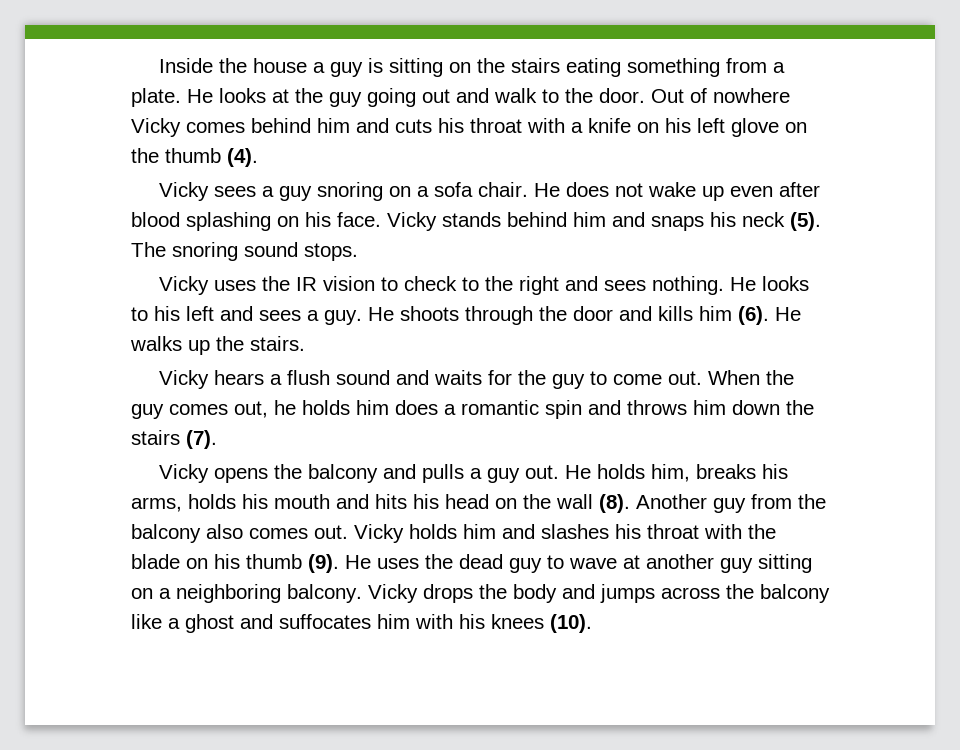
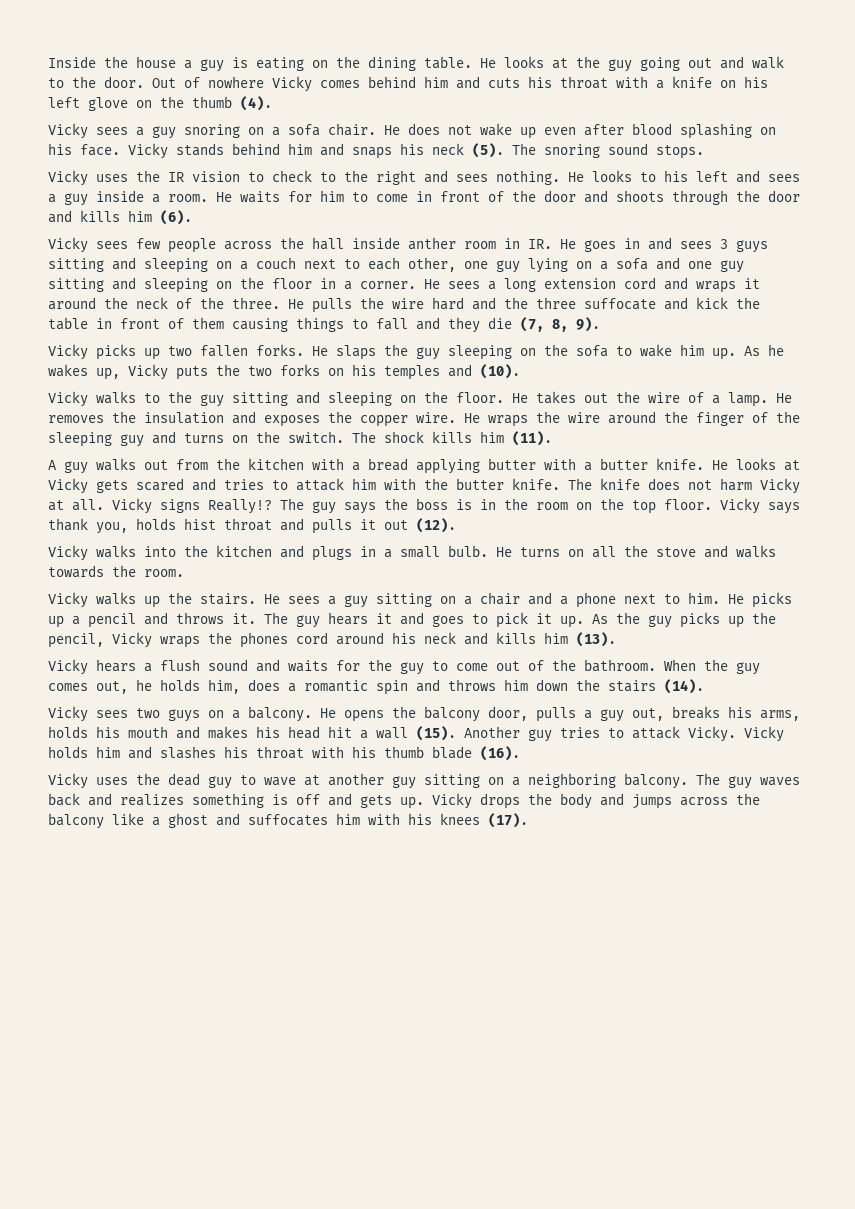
- Inside the house a guy is sitting on the stairs eating something from a plate.
+ Inside the house a guy is eating on the dining table.
- He looks to his left and sees a guy. He shoots through the door and kills him (6). He walks up the stairs.
+ He looks to his left and sees a guy inside a room. He waits for him to come in front of the door and shoots through the door and kills him (6).
+ Vicky sees few people across the hall inside anther room in IR. He goes in and sees 3 guys sitting and sleeping on a couch next to each other, one guy lying on a sofa and one guy sitting and sleeping on the floor in a corner. He sees a long extension cord and wraps it around the neck of the three. He pulls the wire hard and the three suffocate and kick the table in front of them causing things to fall and they die (7, 8, 9).
+ Vicky picks up two fallen forks. He slaps the guy sleeping on the sofa to wake him up. As he wakes up, Vicky puts the two forks on his temples and (10).
+ Vicky walks to the guy sitting and sleeping on the floor. He takes out the wire of a lamp. He removes the insulation and exposes the copper wire. He wraps the wire around the finger of the sleeping guy and turns on the switch. The shock kills him (11).
+ A guy walks out from the kitchen with a bread applying butter with a butter knife. He looks at Vicky gets scared and tries to attack him with the butter knife. The knife does not harm Vicky at all. Vicky signs Really!? The guy says the boss is in the room on the top floor. Vicky says thank you, holds hist throat and pulls it out (12).
+ Vicky walks into the kitchen and plugs in a small bulb. He turns on all the stove and walks towards the room.
+ Vicky walks up the stairs. He sees a guy sitting on a chair and a phone next to him. He picks up a pencil and throws it. The guy hears it and goes to pick it up. As the guy picks up the pencil, Vicky wraps the phones cord around his neck and kills him (13).
- Vicky hears a flush sound and waits for the guy to come out.
+ Vicky hears a flush sound and waits for the guy to come out of the bathroom.
- When the guy comes out, he holds him does a romantic spin and throws him down the stairs (7).
- Vicky opens the balcony and pulls a guy out. He holds him, breaks his arms, holds his mouth and hits his head on the wall (8). Another guy from the balcony also comes out.
+ When the guy comes out, he holds him, does a romantic spin and throws him down the stairs (14).
+ Vicky sees two guys on a balcony. He opens the balcony door, pulls a guy out, breaks his arms, holds his mouth and makes his head hit a wall (15). Another guy tries to attack Vicky.
- Vicky holds him and slashes his throat with the blade on his thumb (9). He uses the dead guy to wave at another guy sitting on a neighboring balcony.
+ Vicky holds him and slashes his throat with his thumb blade (16).
+ Vicky uses the dead guy to wave at another guy sitting on a neighboring balcony.
+ The guy waves back and realizes something is off and gets up.
- Vicky drops the body and jumps across the balcony like a ghost and suffocates him with his knees (10).
+ Vicky drops the body and jumps across the balcony like a ghost and suffocates him with his knees (17).

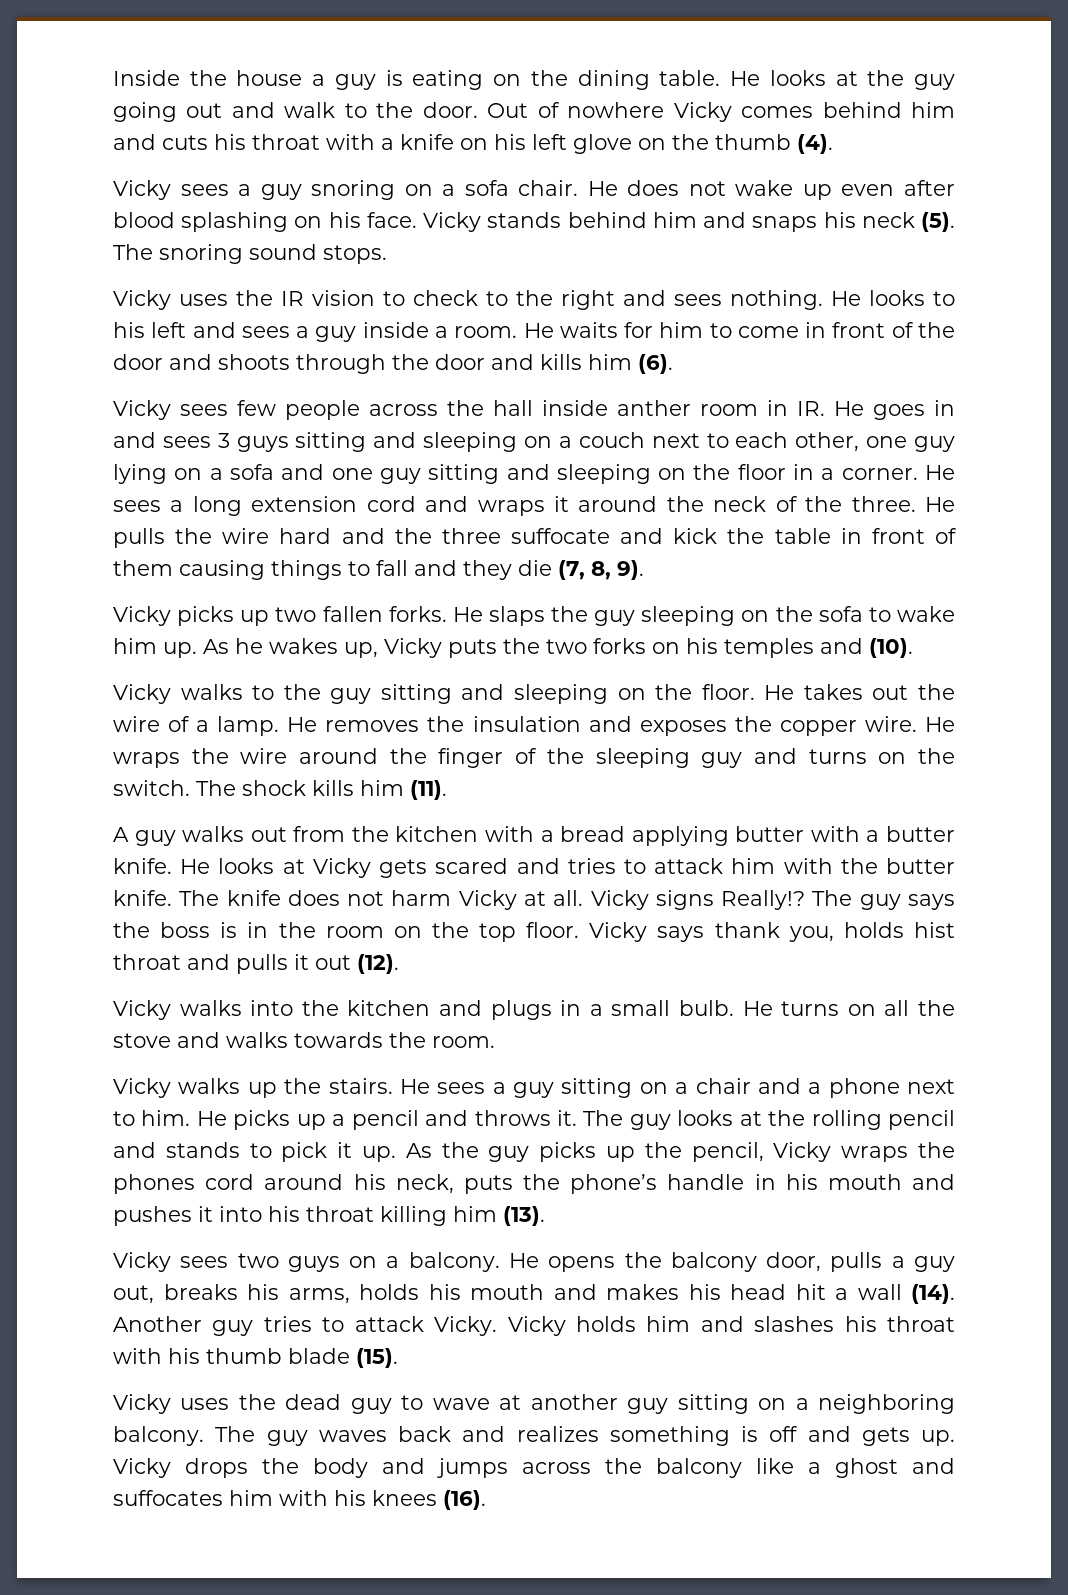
- The guy hears it and goes to pick it up.
+ The guy looks at the rolling pencil and stands to pick it up.
- As the guy picks up the pencil, Vicky wraps the phones cord around his neck and kills him (13).
- Vicky hears a flush sound and waits for the guy to come out of the bathroom. When the guy comes out, he holds him, does a romantic spin and throws him down the stairs (14).
+ As the guy picks up the pencil, Vicky wraps the phones cord around his neck, puts the phone’s handle in his mouth and pushes it into his throat killing him (13).
- He opens the balcony door, pulls a guy out, breaks his arms, holds his mouth and makes his head hit a wall (15).
+ He opens the balcony door, pulls a guy out, breaks his arms, holds his mouth and makes his head hit a wall (14).
- Vicky holds him and slashes his throat with his thumb blade (16).
+ Vicky holds him and slashes his throat with his thumb blade (15).
- Vicky drops the body and jumps across the balcony like a ghost and suffocates him with his knees (17).
+ Vicky drops the body and jumps across the balcony like a ghost and suffocates him with his knees (16).

